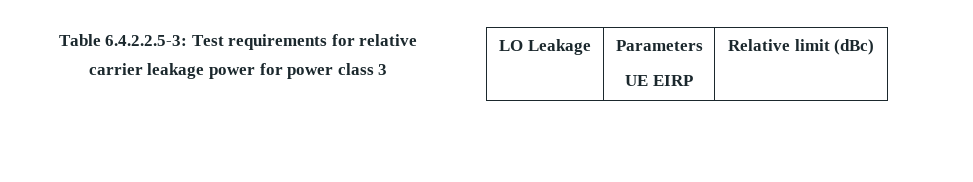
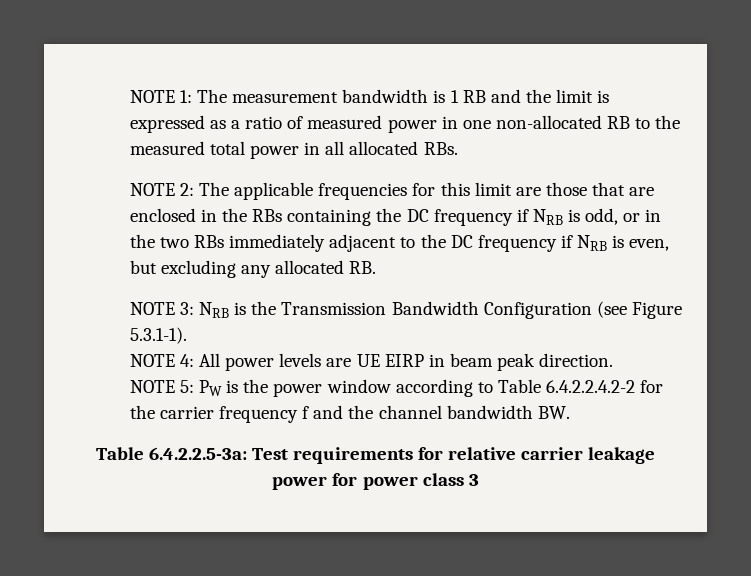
- Table 6.4.2.2.5-3: Test requirements for relative carrier leakage power for power class 3
+ NOTE 1: The measurement bandwidth is 1 RB and the limit is expressed as a ratio of measured power in one non-allocated RB to the measured total power in all allocated RBs.
+ NOTE 2: The applicable frequencies for this limit are those that are enclosed in the RBs containing the DC frequency if NRB is odd, or in the two RBs immediately adjacent to the DC frequency if NRB is even, but excluding any allocated RB.
+ NOTE 3: NRB is the Transmission Bandwidth Configuration (see Figure 5.3.1-1).
+ NOTE 4: All power levels are UE EIRP in beam peak direction.
+ NOTE 5: PW is the power window according to Table 6.4.2.2.4.2-2 for the carrier frequency f and the channel bandwidth BW.
+ Table 6.4.2.2.5-3a: Test requirements for relative carrier leakage power for power class 3
- LO Leakage | Parameters
- UE EIRP | Relative limit (dBc)

